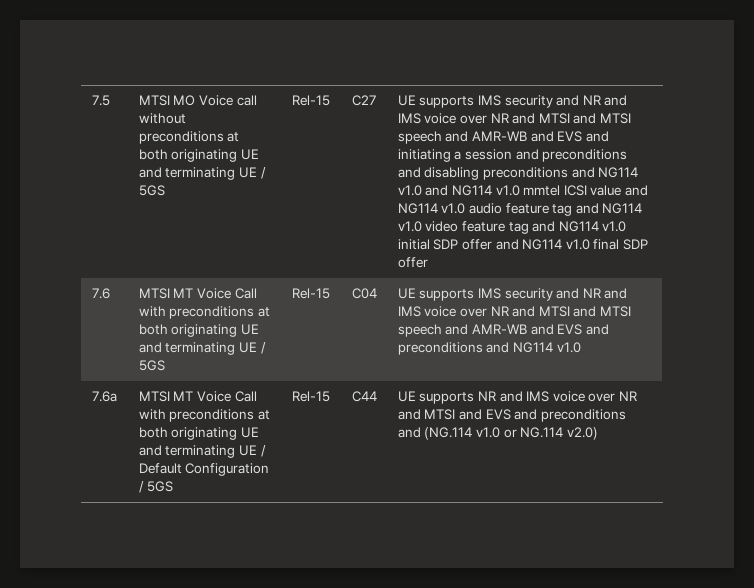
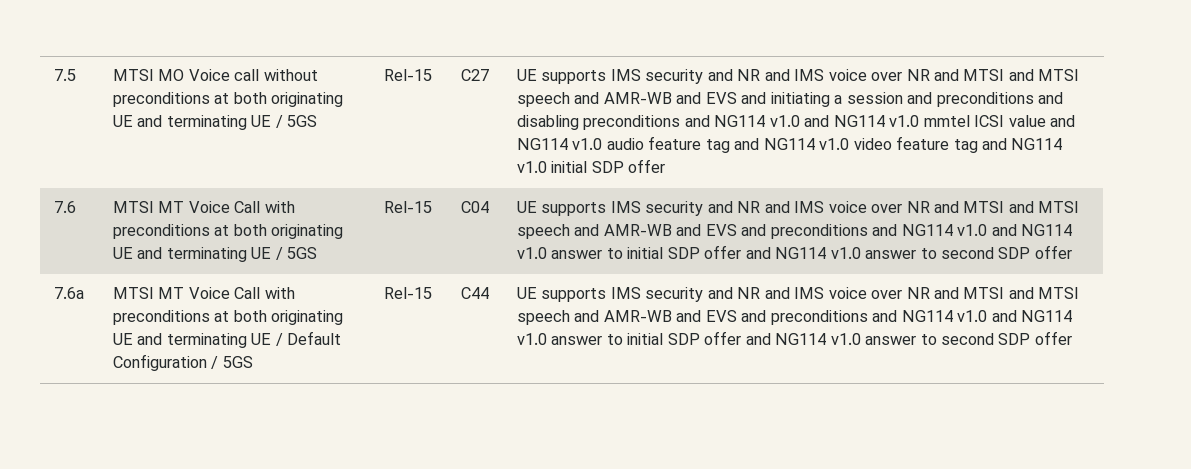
- UE supports IMS security and NR and IMS voice over NR and MTSI and MTSI speech and AMR-WB and EVS and initiating a session and preconditions and disabling preconditions and NG114 v1.0 and NG114 v1.0 mmtel ICSI value and NG114 v1.0 audio feature tag and NG114 v1.0 video feature tag and NG114 v1.0 initial SDP offer and NG114 v1.0 final SDP offer
+ UE supports IMS security and NR and IMS voice over NR and MTSI and MTSI speech and AMR-WB and EVS and initiating a session and preconditions and disabling preconditions and NG114 v1.0 and NG114 v1.0 mmtel ICSI value and NG114 v1.0 audio feature tag and NG114 v1.0 video feature tag and NG114 v1.0 initial SDP offer
- C04 | UE supports IMS security and NR and IMS voice over NR and MTSI and MTSI speech and AMR-WB and EVS and preconditions and NG114 v1.0
+ C04 | UE supports IMS security and NR and IMS voice over NR and MTSI and MTSI speech and AMR-WB and EVS and preconditions and NG114 v1.0 and NG114 v1.0 answer to initial SDP offer and NG114 v1.0 answer to second SDP offer
- C44 | UE supports NR and IMS voice over NR and MTSI and EVS and preconditions and (NG.114 v1.0 or NG.114 v2.0)
+ C44 | UE supports IMS security and NR and IMS voice over NR and MTSI and MTSI speech and AMR-WB and EVS and preconditions and NG114 v1.0 and NG114 v1.0 answer to initial SDP offer and NG114 v1.0 answer to second SDP offer

